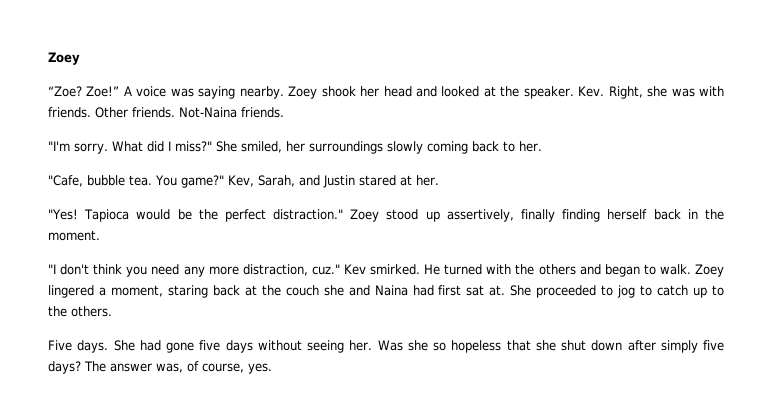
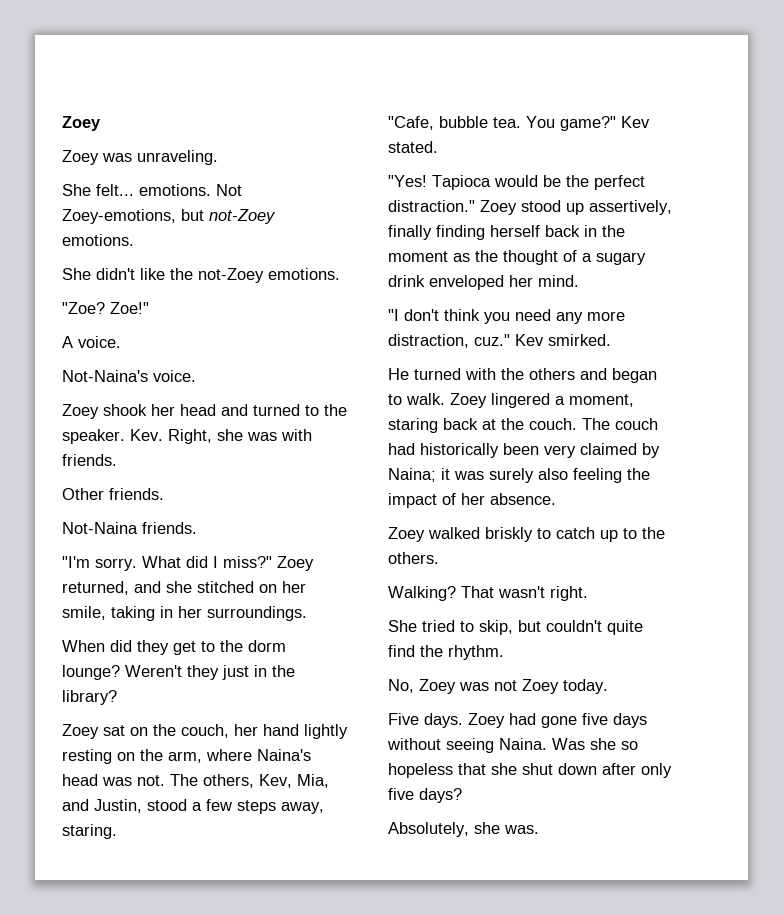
- “Zoe? Zoe!” A voice was saying nearby. Zoey shook her head and looked at the speaker.
+ Zoey was unraveling.
+ She felt... emotions. Not Zoey-emotions, but not-Zoey emotions.
+ She didn't like the not-Zoey emotions.
+ "Zoe? Zoe!"
+ A voice.
+ Not-Naina's voice.
+ Zoey shook her head and turned to the speaker.
- Kev. Right, she was with friends. Other friends. Not-Naina friends.
+ Kev. Right, she was with friends.
+ Other friends.
+ Not-Naina friends.
- She smiled, her surroundings slowly coming back to her.
+ Zoey returned, and she stitched on her smile, taking in her surroundings.
+ When did they get to the dorm lounge? Weren't they just in the library?
+ Zoey sat on the couch, her hand lightly resting on the arm, where Naina's head was not. The others, Kev, Mia, and Justin, stood a few steps away, staring.
- Kev, Sarah, and Justin stared at her.
+ Kev stated.
- Zoey stood up assertively, finally finding herself back in the moment.
+ Zoey stood up assertively, finally finding herself back in the moment as the thought of a sugary drink enveloped her mind.
- Kev smirked. He turned with the others and began to walk.
+ Kev smirked.
+ He turned with the others and began to walk.
- Zoey lingered a moment, staring back at the couch she and Naina had first sat at. She proceeded to jog to catch up to the others.
+ Zoey lingered a moment, staring back at the couch. The couch had historically been very claimed by Naina; it was surely also feeling the impact of her absence.
+ Zoey walked briskly to catch up to the others.
+ Walking? That wasn't right.
+ She tried to skip, but couldn't quite find the rhythm.
+ No, Zoey was not Zoey today.
- She had gone five days without seeing her.
+ Zoey had gone five days without seeing Naina.
- Was she so hopeless that she shut down after simply five days? The answer was, of course, yes.
+ Was she so hopeless that she shut down after only five days?
+ Absolutely, she was.

